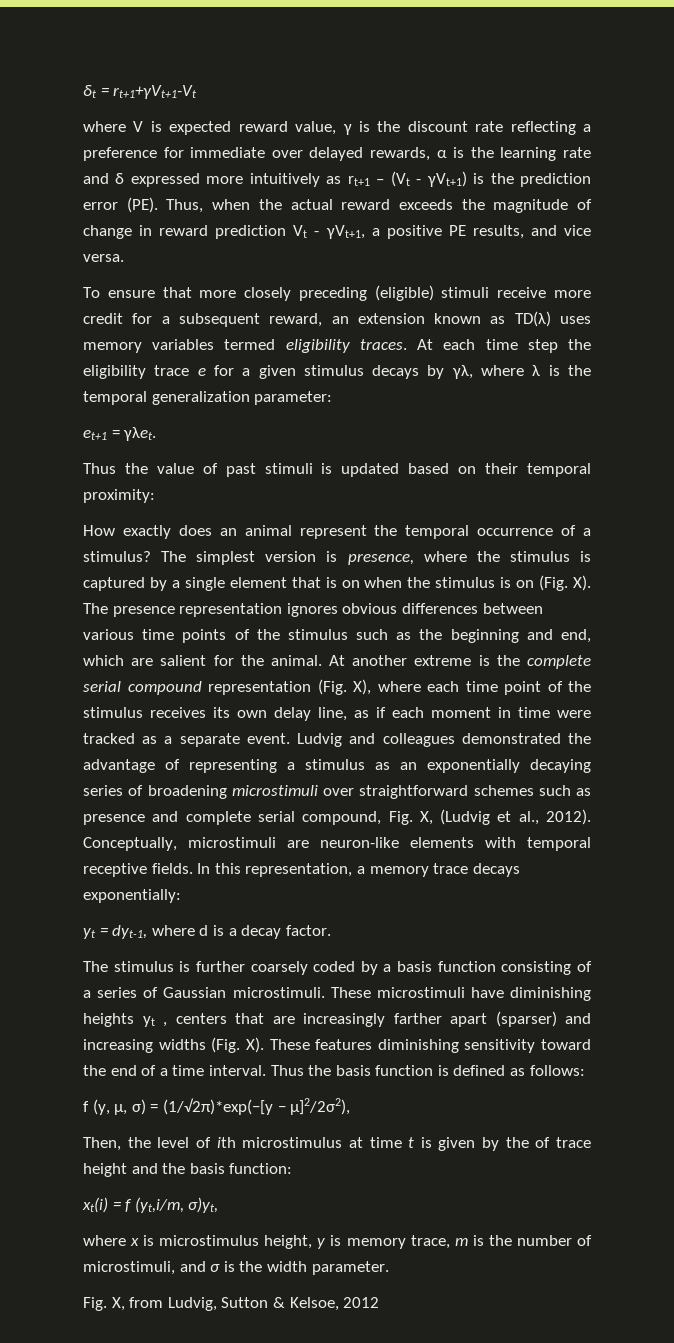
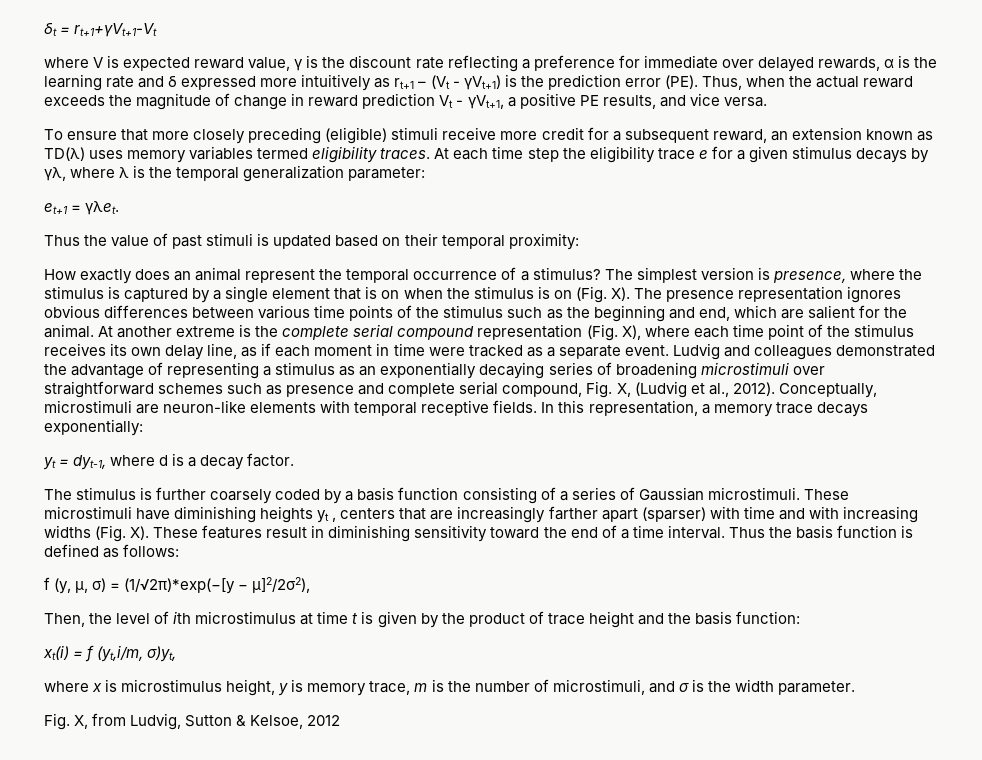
- These microstimuli have diminishing heights yt , centers that are increasingly farther apart (sparser) and increasing widths (Fig. X). These features diminishing sensitivity toward the end of a time interval.
+ These microstimuli have diminishing heights yt , centers that are increasingly farther apart (sparser) with time and with increasing widths (Fig. X). These features result in diminishing sensitivity toward the end of a time interval.
- Then, the level of ith microstimulus at time t is given by the of trace height and the basis function:
+ Then, the level of ith microstimulus at time t is given by the product of trace height and the basis function:

